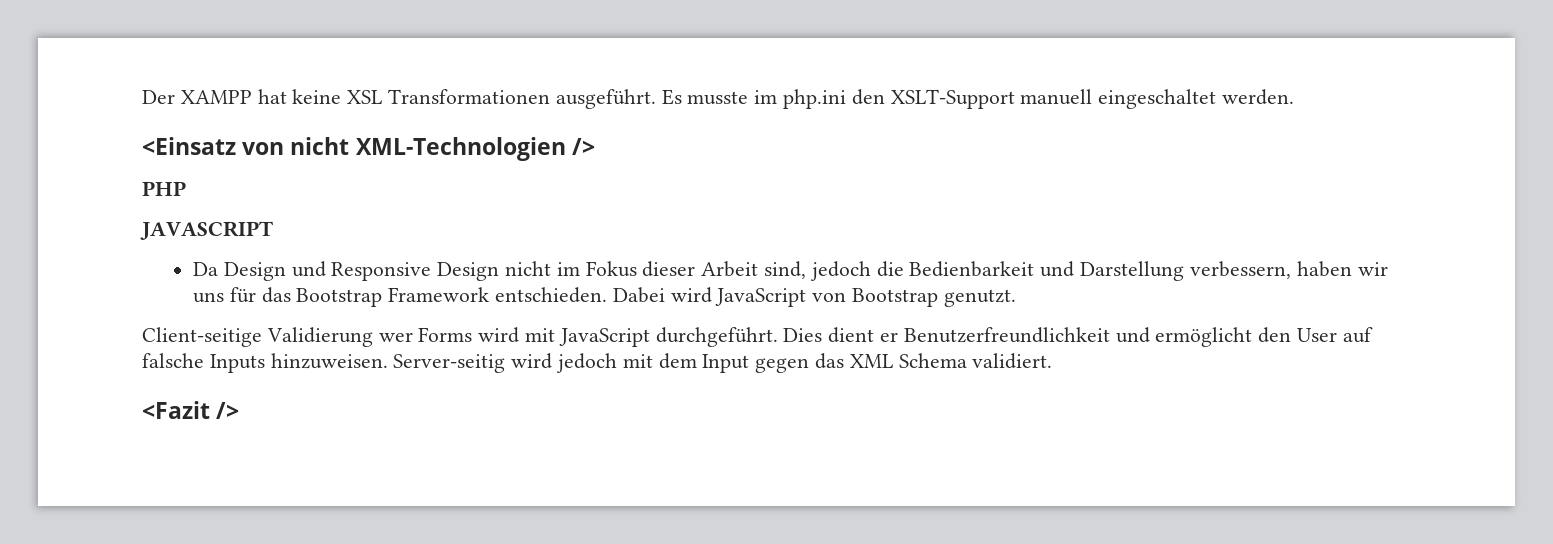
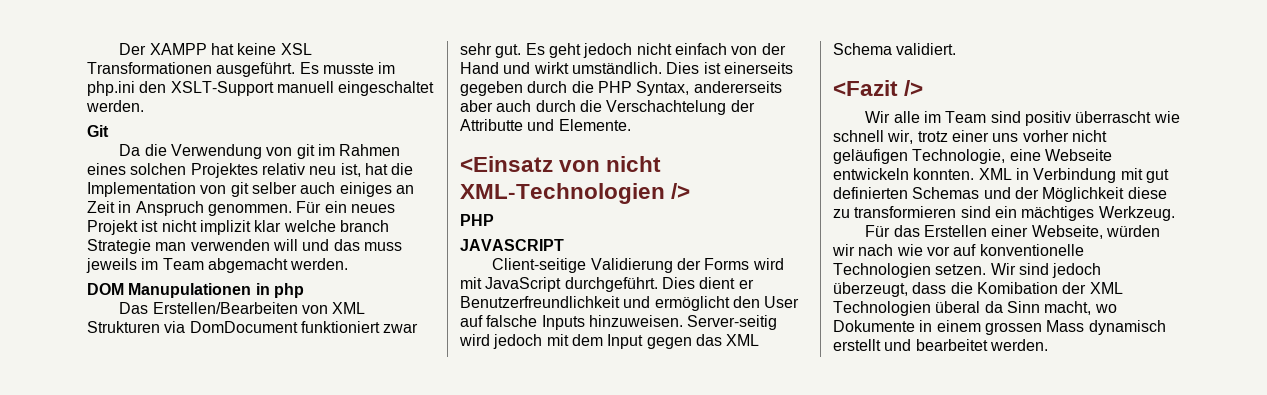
+ Git
+ Da die Verwendung von git im Rahmen eines solchen Projektes relativ neu ist, hat die Implementation von git selber auch einiges an Zeit in Anspruch genommen. Für ein neues Projekt ist nicht implizit klar welche branch Strategie man verwenden will und das muss jeweils im Team abgemacht werden.
+ DOM Manupulationen in php
+ Das Erstellen/Bearbeiten von XML Strukturen via DomDocument funktioniert zwar sehr gut. Es geht jedoch nicht einfach von der Hand und wirkt umständlich. Dies ist einerseits gegeben durch die PHP Syntax, andererseits aber auch durch die Verschachtelung der Attributte und Elemente.
- Da Design und Responsive Design nicht im Fokus dieser Arbeit sind, jedoch die Bedienbarkeit und Darstellung verbessern, haben wir uns für das Bootstrap Framework entschieden. Dabei wird JavaScript von Bootstrap genutzt.
- Client-seitige Validierung wer Forms wird mit JavaScript durchgeführt.
+ Client-seitige Validierung der Forms wird mit JavaScript durchgeführt.
+ Wir alle im Team sind positiv überrascht wie schnell wir, trotz einer uns vorher nicht geläufigen Technologie, eine Webseite entwickeln konnten. XML in Verbindung mit gut definierten Schemas und der Möglichkeit diese zu transformieren sind ein mächtiges Werkzeug.
+ Für das Erstellen einer Webseite, würden wir nach wie vor auf konventionelle Technologien setzen. Wir sind jedoch überzeugt, dass die Komibation der XML Technologien überal da Sinn macht, wo Dokumente in einem grossen Mass dynamisch erstellt und bearbeitet werden.

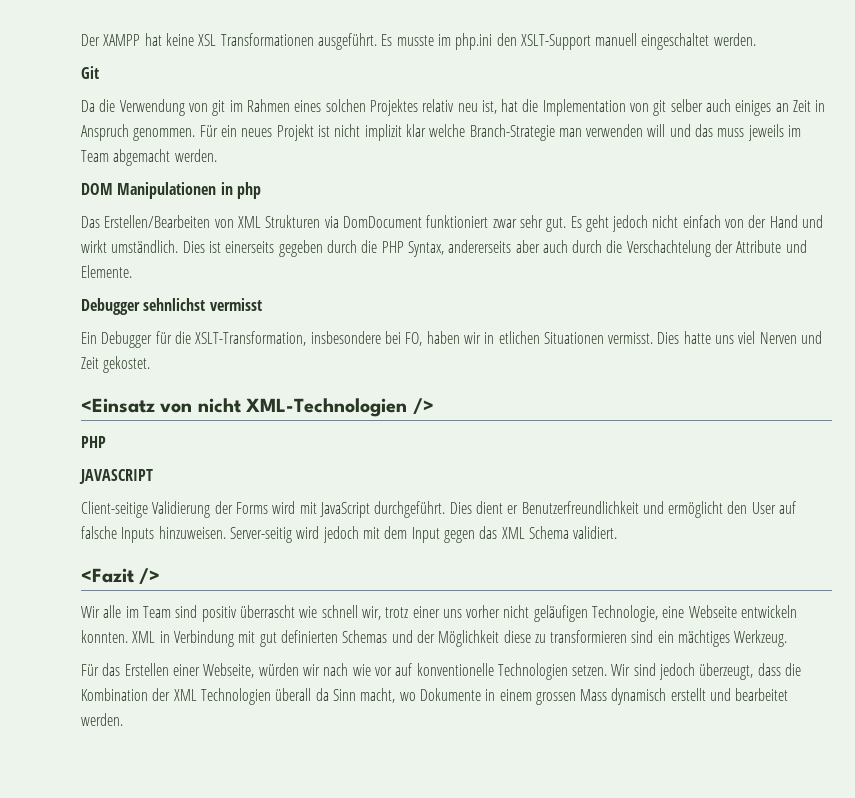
- Für ein neues Projekt ist nicht implizit klar welche branch Strategie man verwenden will und das muss jeweils im Team abgemacht werden.
+ Für ein neues Projekt ist nicht implizit klar welche Branch-Strategie man verwenden will und das muss jeweils im Team abgemacht werden.
- DOM Manupulationen in php
+ DOM Manipulationen in php
- Dies ist einerseits gegeben durch die PHP Syntax, andererseits aber auch durch die Verschachtelung der Attributte und Elemente.
+ Dies ist einerseits gegeben durch die PHP Syntax, andererseits aber auch durch die Verschachtelung der Attribute und Elemente.
+ Debugger sehnlichst vermisst
+ Ein Debugger für die XSLT-Transformation, insbesondere bei FO, haben wir in etlichen Situationen vermisst. Dies hatte uns viel Nerven und Zeit gekostet.
- Wir sind jedoch überzeugt, dass die Komibation der XML Technologien überal da Sinn macht, wo Dokumente in einem grossen Mass dynamisch erstellt und bearbeitet werden.
+ Wir sind jedoch überzeugt, dass die Kombination der XML Technologien überall da Sinn macht, wo Dokumente in einem grossen Mass dynamisch erstellt und bearbeitet werden.

